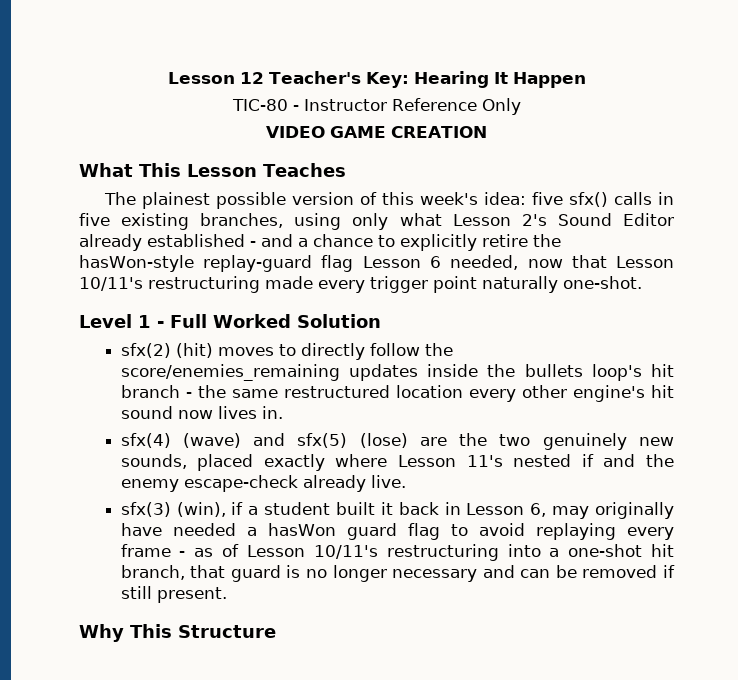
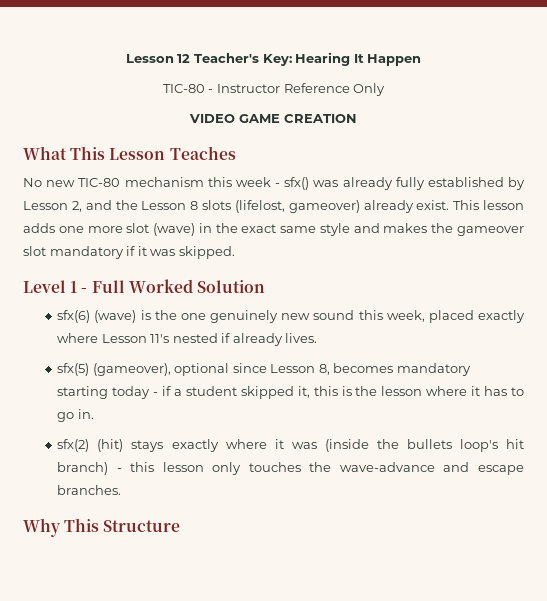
- The plainest possible version of this week's idea: five sfx() calls in five existing branches, using only what Lesson 2's Sound Editor already established - and a chance to explicitly retire the hasWon-style replay-guard flag Lesson 6 needed, now that Lesson 10/11's restructuring made every trigger point naturally one-shot.
+ No new TIC-80 mechanism this week - sfx() was already fully established by Lesson 2, and the Lesson 8 slots (lifelost, gameover) already exist. This lesson adds one more slot (wave) in the exact same style and makes the gameover slot mandatory if it was skipped.
- sfx(2) (hit) moves to directly follow the score/enemies_remaining updates inside the bullets loop's hit branch - the same restructured location every other engine's hit sound now lives in.
- sfx(4) (wave) and sfx(5) (lose) are the two genuinely new sounds, placed exactly where Lesson 11's nested if and the enemy escape-check already live.
- sfx(3) (win), if a student built it back in Lesson 6, may originally have needed a hasWon guard flag to avoid replaying every frame - as of Lesson 10/11's restructuring into a one-shot hit branch, that guard is no longer necessary and can be removed if still present.
+ sfx(6) (wave) is the one genuinely new sound this week, placed exactly where Lesson 11's nested if already lives.
+ sfx(5) (gameover), optional since Lesson 8, becomes mandatory starting today - if a student skipped it, this is the lesson where it has to go in.
+ sfx(2) (hit) stays exactly where it was (inside the bullets loop's hit branch) - this lesson only touches the wave-advance and escape branches.

